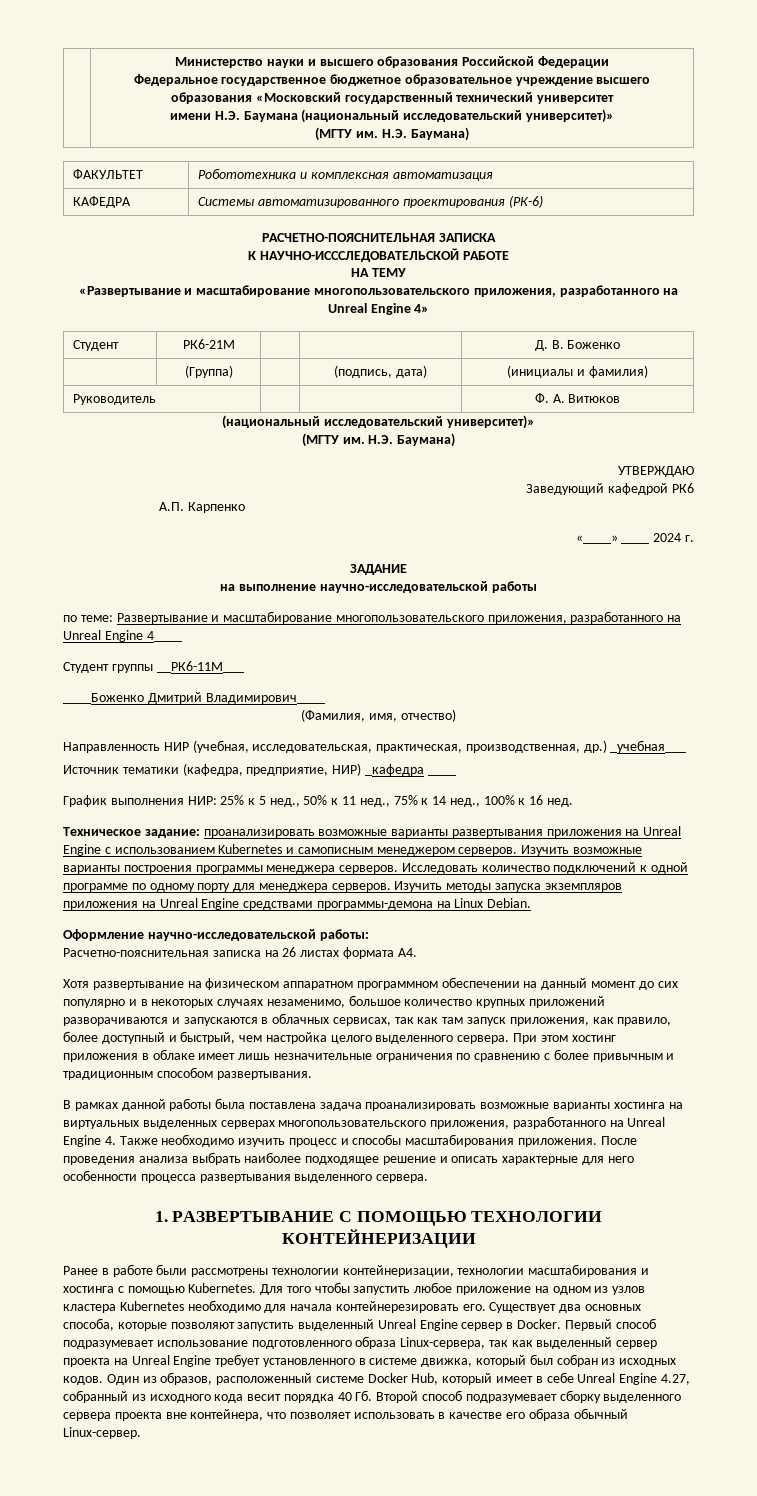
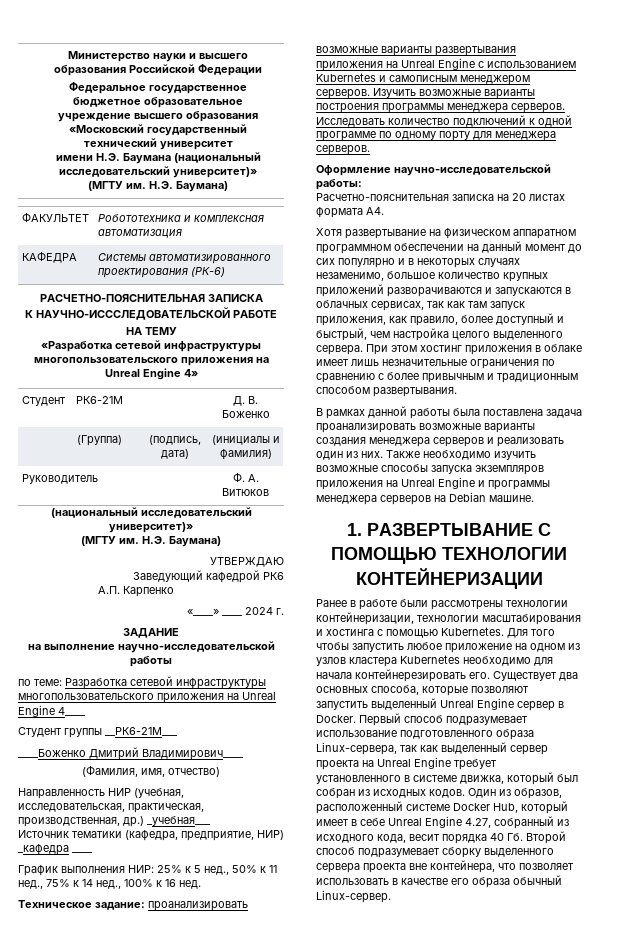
- «Развертывание и масштабирование многопользовательского приложения, разработанного на Unreal Engine 4»
+ «Разработка сетевой инфраструктуры многопользовательского приложения на Unreal Engine 4»
- по теме: Развертывание и масштабирование многопользовательского приложения, разработанного на Unreal Engine 4____
+ по теме: Разработка сетевой инфраструктуры многопользовательского приложения на Unreal Engine 4____
- Студент группы __РК6-11М___
+ Студент группы __РК6-21М___
- Изучить методы запуска экземпляров приложения на Unreal Engine средствами программы-демона на Linux Debian.
- Расчетно-пояснительная записка на 26 листах формата А4.
+ Расчетно-пояснительная записка на 20 листах формата А4.
- В рамках данной работы была поставлена задача проанализировать возможные варианты хостинга на виртуальных выделенных серверах многопользовательского приложения, разработанного на Unreal Engine 4. Также необходимо изучить процесс и способы масштабирования приложения. После проведения анализа выбрать наиболее подходящее решение и описать характерные для него особенности процесса развертывания выделенного сервера.
+ В рамках данной работы была поставлена задача проанализировать возможные варианты создания менеджера серверов и реализовать один из них. Также необходимо изучить возможные способы запуска экземпляров приложения на Unreal Engine и программы менеджера серверов на Debian машине.
- Один из образов, расположенный системе Docker Hub, который имеет в себе Unreal Engine 4.27, собранный из исходного кода весит порядка 40 Гб. Второй способ подразумевает сборку выделенного сервера проекта вне контейнера, что позволяет использовать в качестве его образа обычный Linux-сервер.
+ Один из образов, расположенный системе Docker Hub, который имеет в себе Unreal Engine 4.27, собранный из исходного кода, весит порядка 40 Гб. Второй способ подразумевает сборку выделенного сервера проекта вне контейнера, что позволяет использовать в качестве его образа обычный Linux-сервер.

